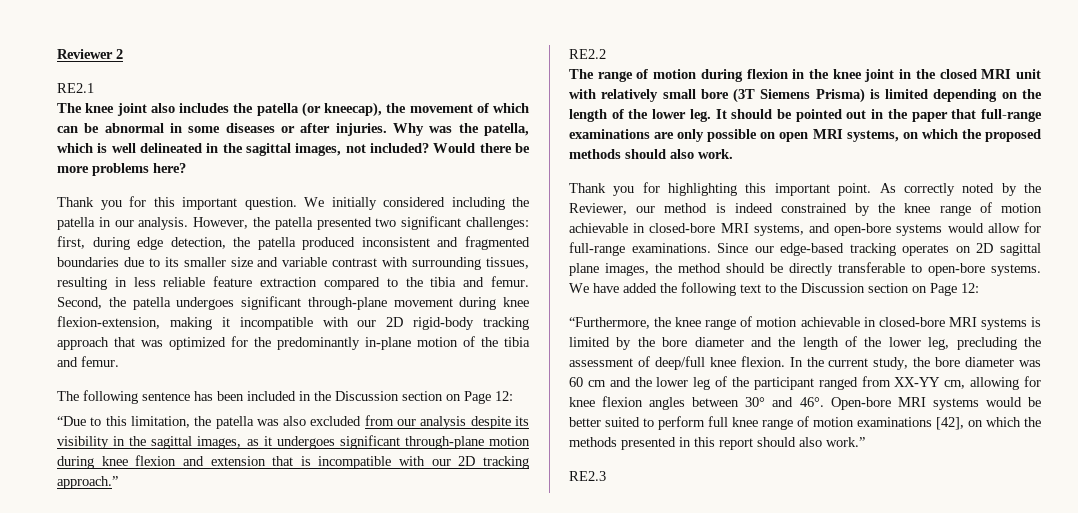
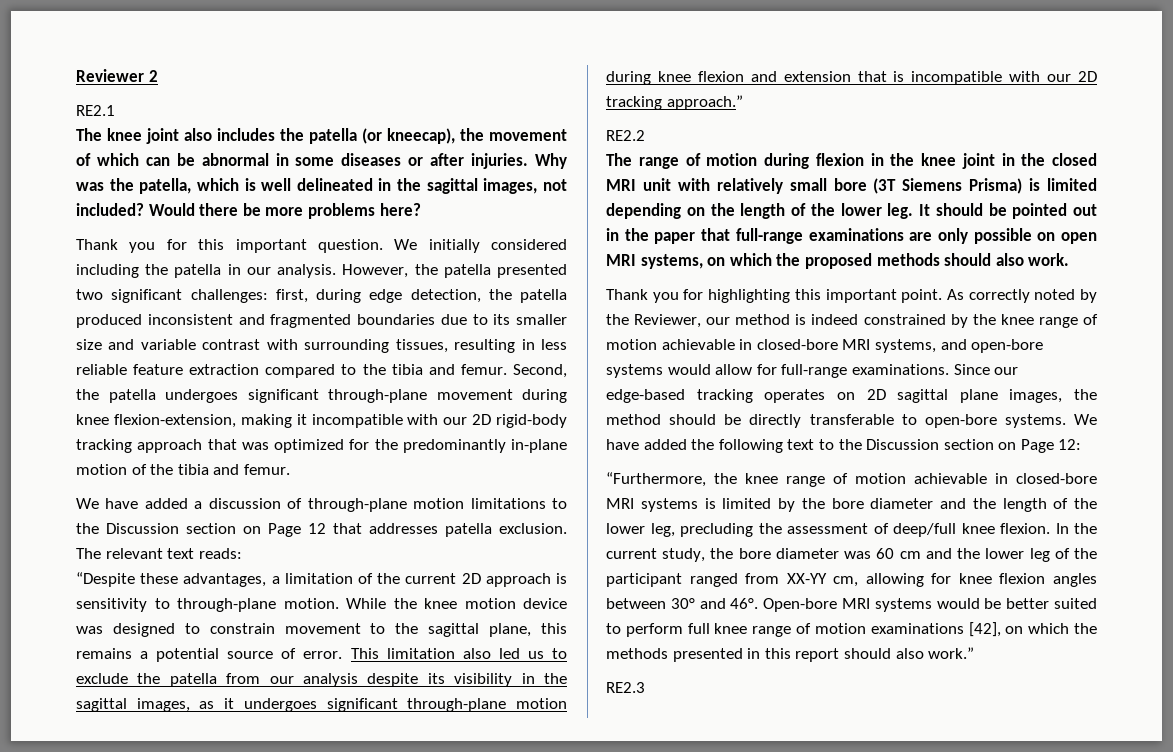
- The following sentence has been included in the Discussion section on Page 12:
- “Due to this limitation, the patella was also excluded from our analysis despite its visibility in the sagittal images, as it undergoes significant through-plane motion during knee flexion and extension that is incompatible with our 2D tracking approach.”
+ We have added a discussion of through-plane motion limitations to the Discussion section on Page 12 that addresses patella exclusion. The relevant text reads:
+ “Despite these advantages, a limitation of the current 2D approach is sensitivity to through-plane motion. While the knee motion device was designed to constrain movement to the sagittal plane, this remains a potential source of error. This limitation also led us to exclude the patella from our analysis despite its visibility in the sagittal images, as it undergoes significant through-plane motion during knee flexion and extension that is incompatible with our 2D tracking approach.”

